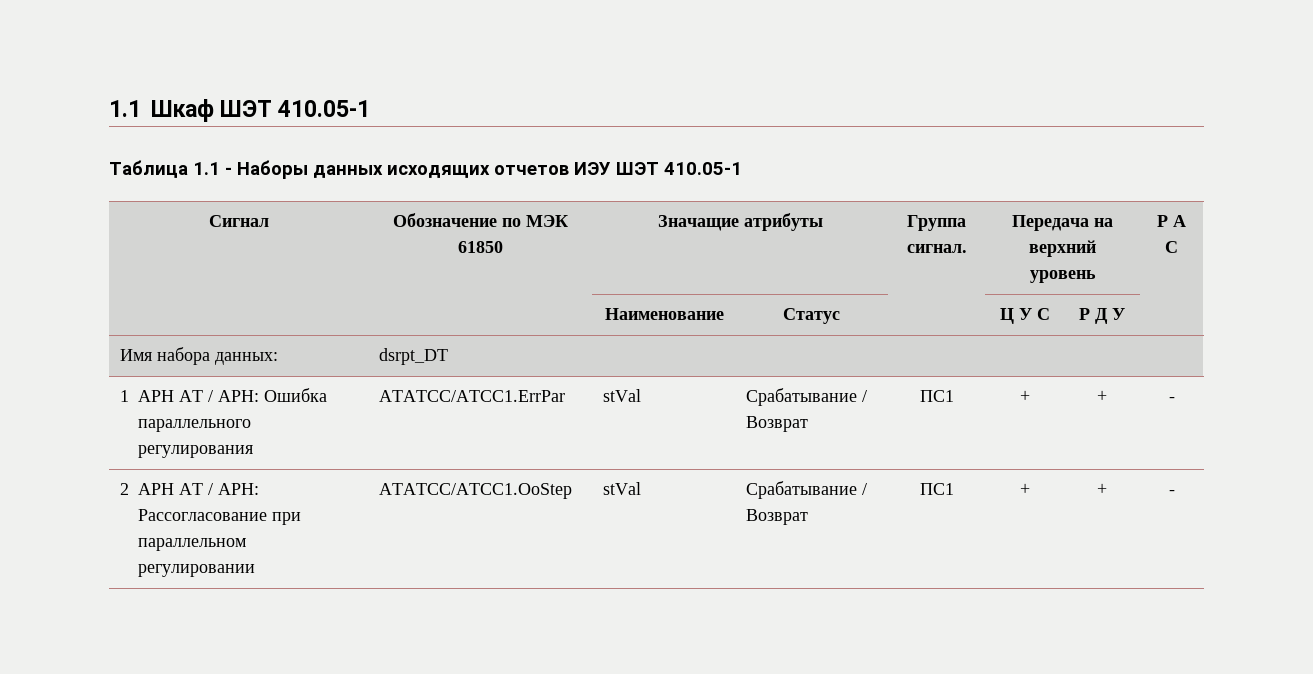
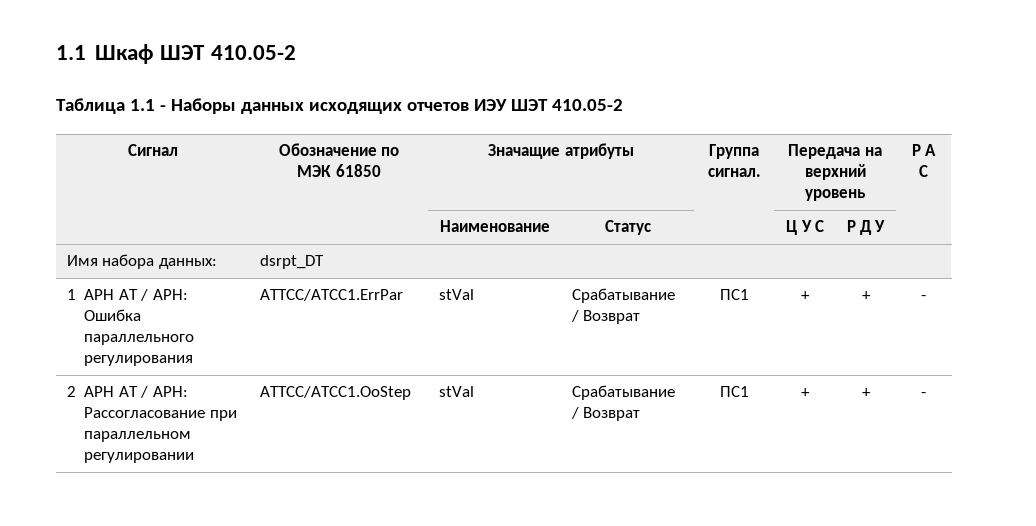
- 1.1 Шкаф ШЭТ 410.05-1
+ 1.1 Шкаф ШЭТ 410.05-2
- Таблица 1.1 - Наборы данных исходящих отчетов ИЭУ ШЭТ 410.05-1
+ Таблица 1.1 - Наборы данных исходящих отчетов ИЭУ ШЭТ 410.05-2
- 1 АРН АТ / АРН: Ошибка параллельного регулирования | ATATCC/ATCC1.ErrPar | stVal | Срабатывание / Возврат | ПС1 | + | + | -
+ 1 АРН АТ / АРН: Ошибка параллельного регулирования | ATTCC/ATCC1.ErrPar | stVal | Срабатывание / Возврат | ПС1 | + | + | -
- 2 АРН АТ / АРН: Рассогласование при параллельном регулировании | ATATCC/ATCC1.OoStep | stVal | Срабатывание / Возврат | ПС1 | + | + | -
+ 2 АРН АТ / АРН: Рассогласование при параллельном регулировании | ATTCC/ATCC1.OoStep | stVal | Срабатывание / Возврат | ПС1 | + | + | -

